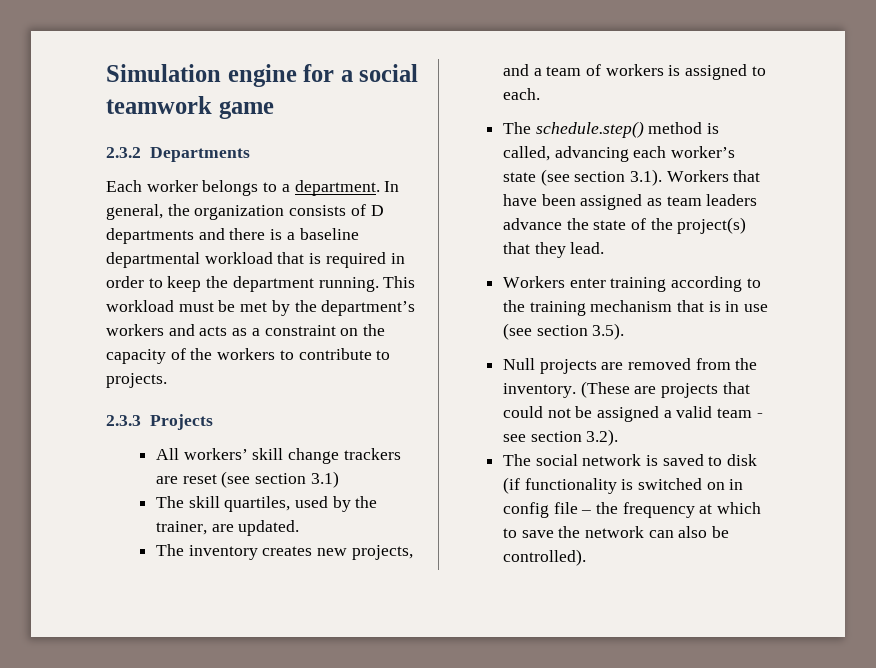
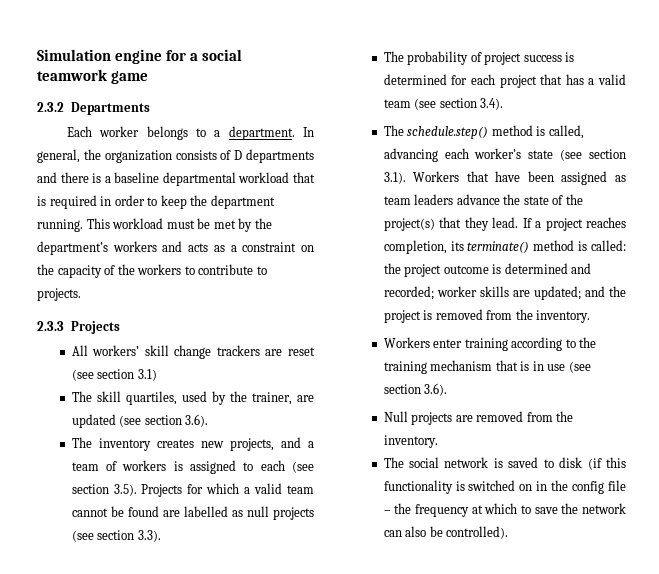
- The skill quartiles, used by the trainer, are updated.
+ The skill quartiles, used by the trainer, are updated (see section 3.6).
- The inventory creates new projects, and a team of workers is assigned to each.
+ The inventory creates new projects, and a team of workers is assigned to each (see section 3.5). Projects for which a valid team cannot be found are labelled as null projects (see section 3.3).
+ The probability of project success is determined for each project that has a valid team (see section 3.4).
+ If a project reaches completion, its terminate() method is called: the project outcome is determined and recorded; worker skills are updated; and the project is removed from the inventory.
- Workers enter training according to the training mechanism that is in use (see section 3.5).
+ Workers enter training according to the training mechanism that is in use (see section 3.6).
- (These are projects that could not be assigned a valid team - see section 3.2).
- The social network is saved to disk (if functionality is switched on in config file – the frequency at which to save the network can also be controlled).
+ The social network is saved to disk (if this functionality is switched on in the config file – the frequency at which to save the network can also be controlled).

